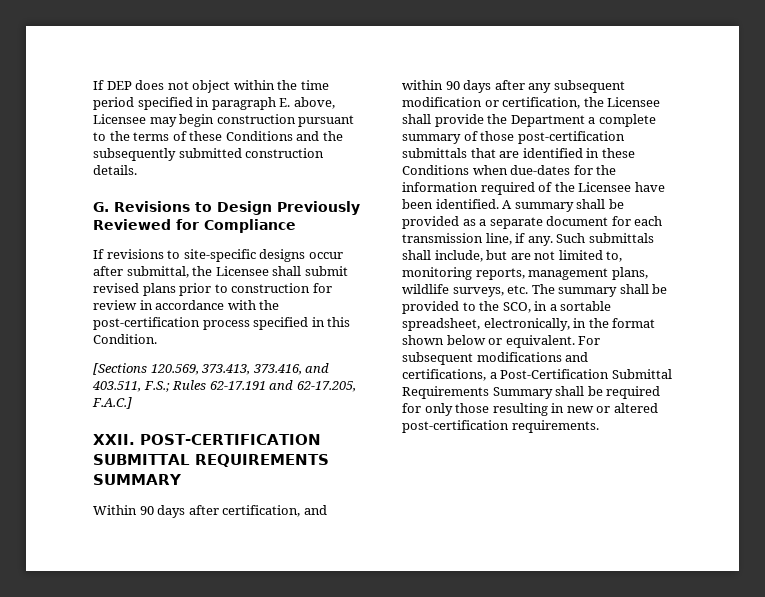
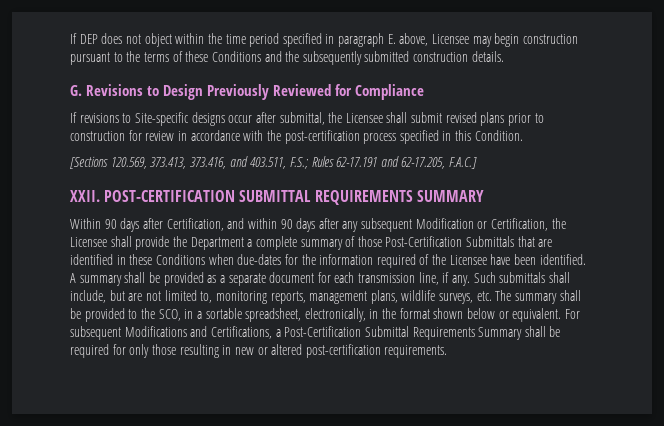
- If revisions to site-specific designs occur after submittal, the Licensee shall submit revised plans prior to construction for review in accordance with the post-certification process specified in this Condition.
+ If revisions to Site-specific designs occur after submittal, the Licensee shall submit revised plans prior to construction for review in accordance with the post-certification process specified in this Condition.
- Within 90 days after certification, and within 90 days after any subsequent modification or certification, the Licensee shall provide the Department a complete summary of those post-certification submittals that are identified in these Conditions when due-dates for the information required of the Licensee have been identified.
+ Within 90 days after Certification, and within 90 days after any subsequent Modification or Certification, the Licensee shall provide the Department a complete summary of those Post-Certification Submittals that are identified in these Conditions when due-dates for the information required of the Licensee have been identified.
- For subsequent modifications and certifications, a Post-Certification Submittal Requirements Summary shall be required for only those resulting in new or altered post-certification requirements.
+ For subsequent Modifications and Certifications, a Post-Certification Submittal Requirements Summary shall be required for only those resulting in new or altered post-certification requirements.

